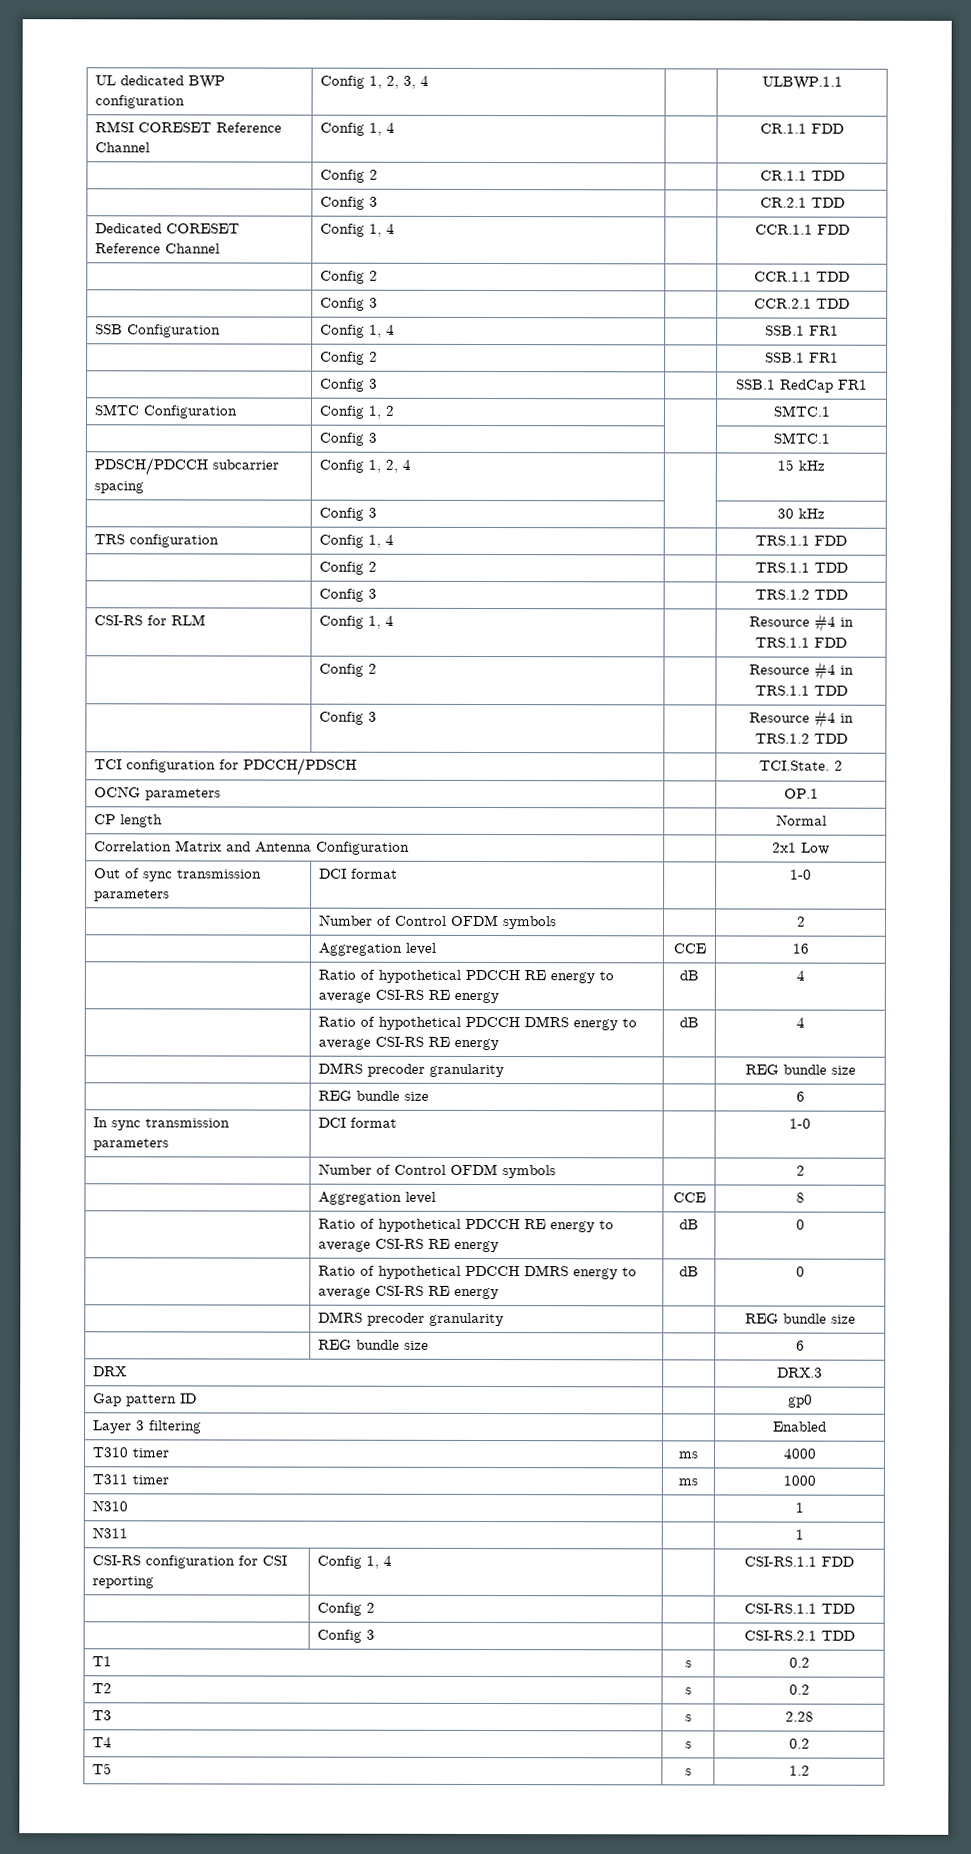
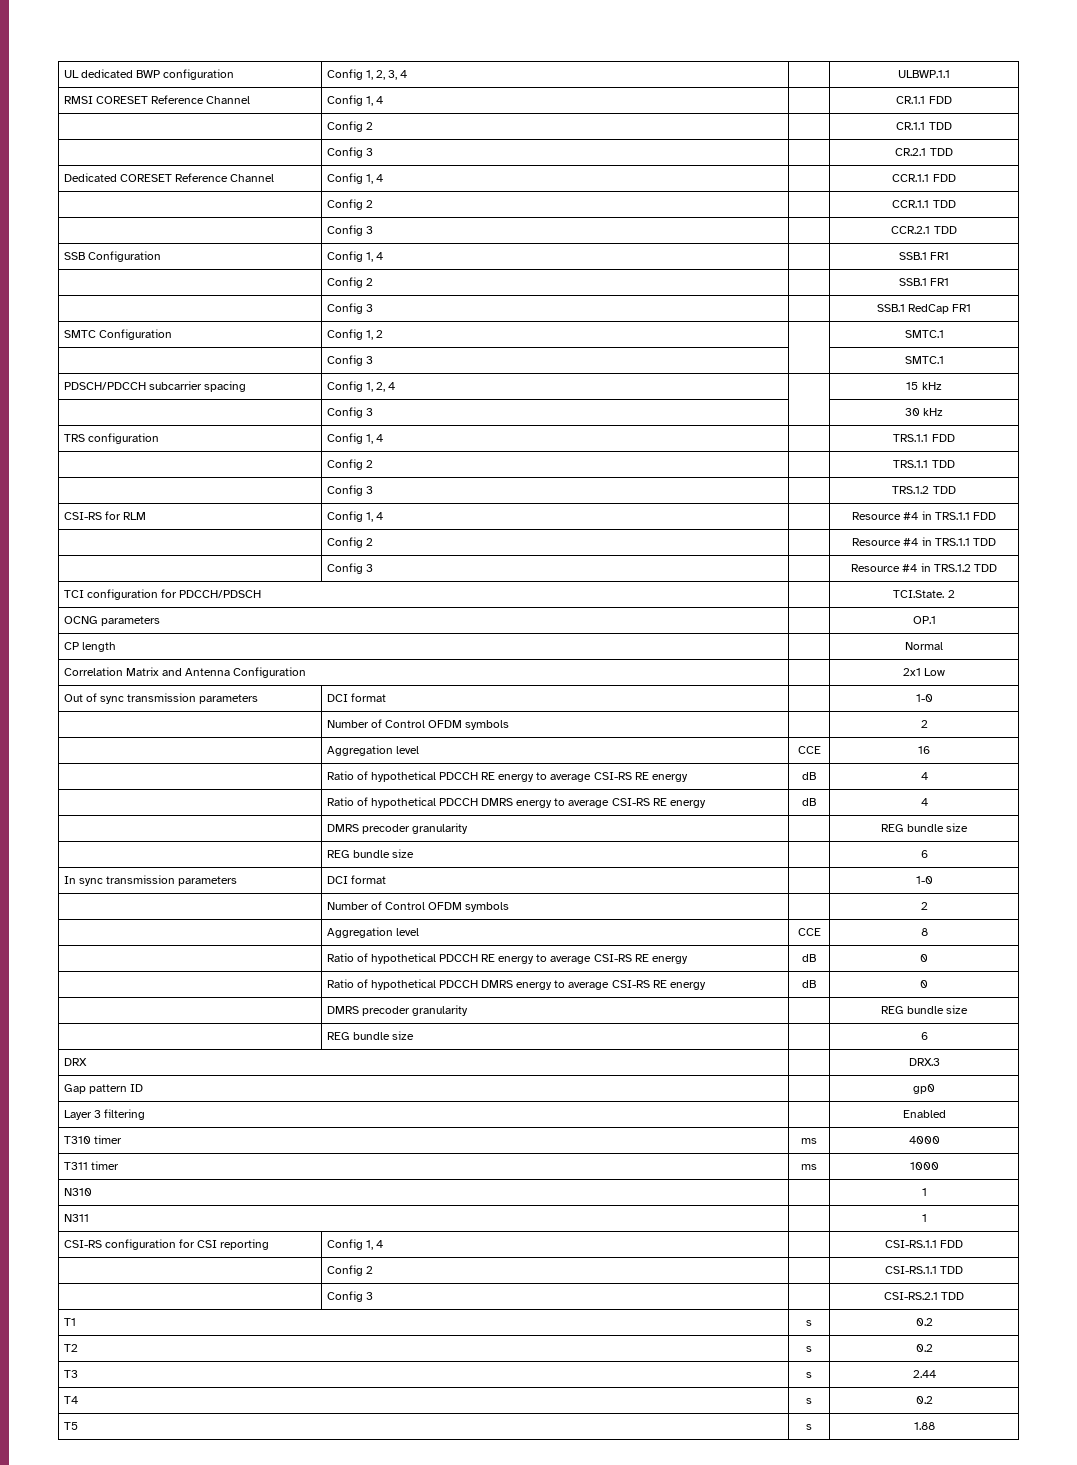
- T3 | s | 2.28
+ T3 | s | 2.44
- T5 | s | 1.2
+ T5 | s | 1.88

